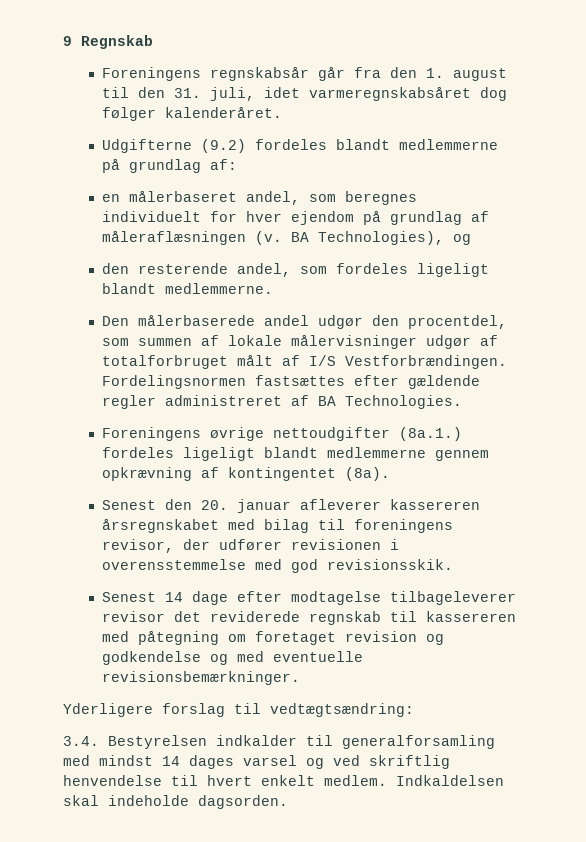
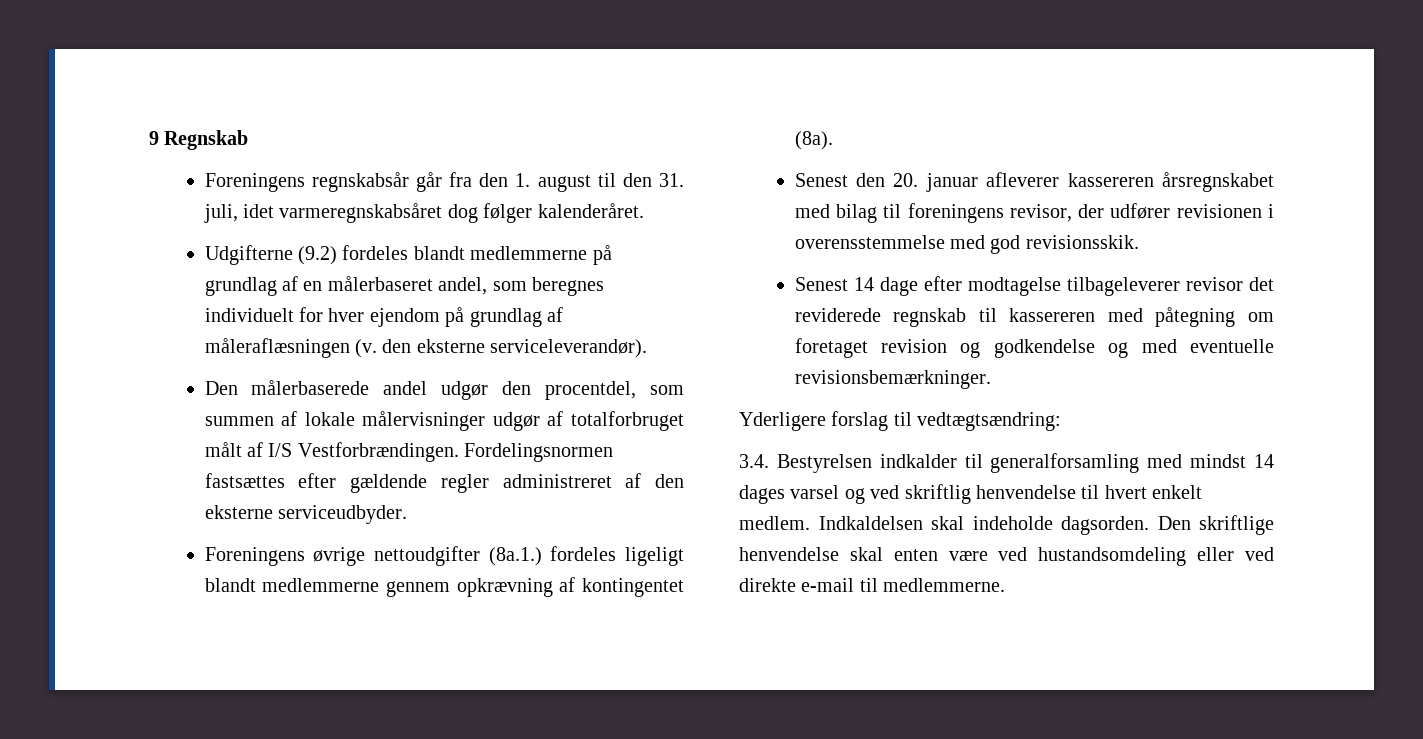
- Udgifterne (9.2) fordeles blandt medlemmerne på grundlag af:
- en målerbaseret andel, som beregnes individuelt for hver ejendom på grundlag af måleraflæsningen (v. BA Technologies), og
- den resterende andel, som fordeles ligeligt blandt medlemmerne.
+ Udgifterne (9.2) fordeles blandt medlemmerne på grundlag af en målerbaseret andel, som beregnes individuelt for hver ejendom på grundlag af måleraflæsningen (v. den eksterne serviceleverandør).
- Fordelingsnormen fastsættes efter gældende regler administreret af BA Technologies.
+ Fordelingsnormen fastsættes efter gældende regler administreret af den eksterne serviceudbyder.
+ Den skriftlige henvendelse skal enten være ved hustandsomdeling eller ved direkte e-mail til medlemmerne.

